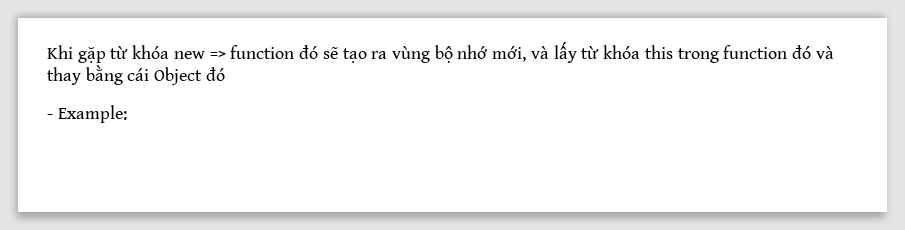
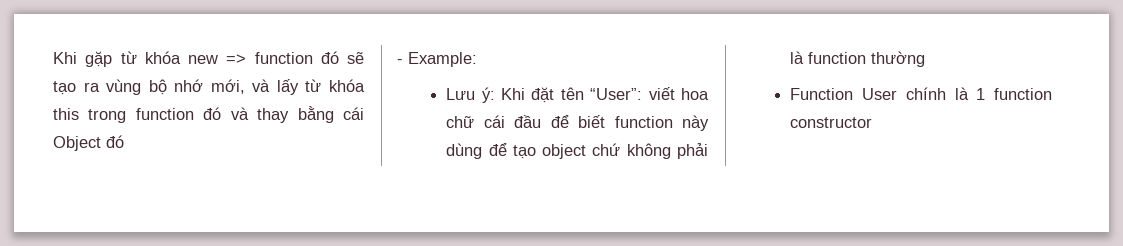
+ Lưu ý: Khi đặt tên “User”: viết hoa chữ cái đầu để biết function này dùng để tạo object chứ không phải là function thường
+ Function User chính là 1 function constructor

